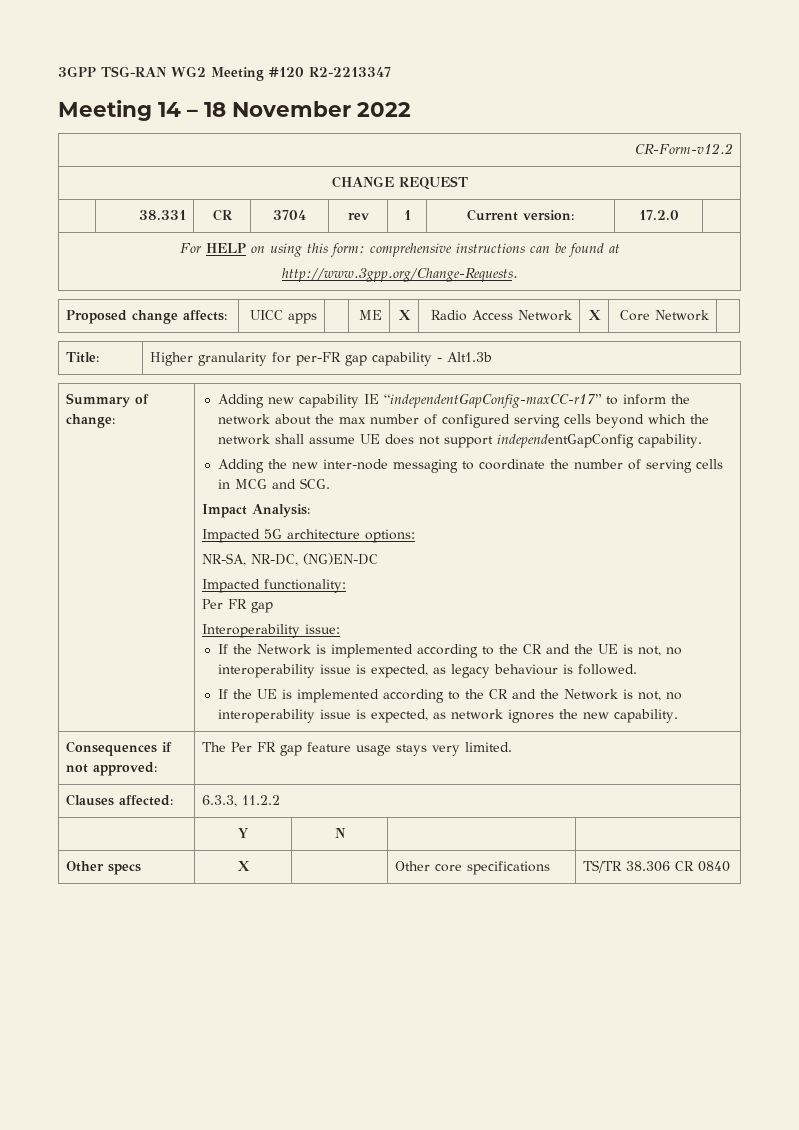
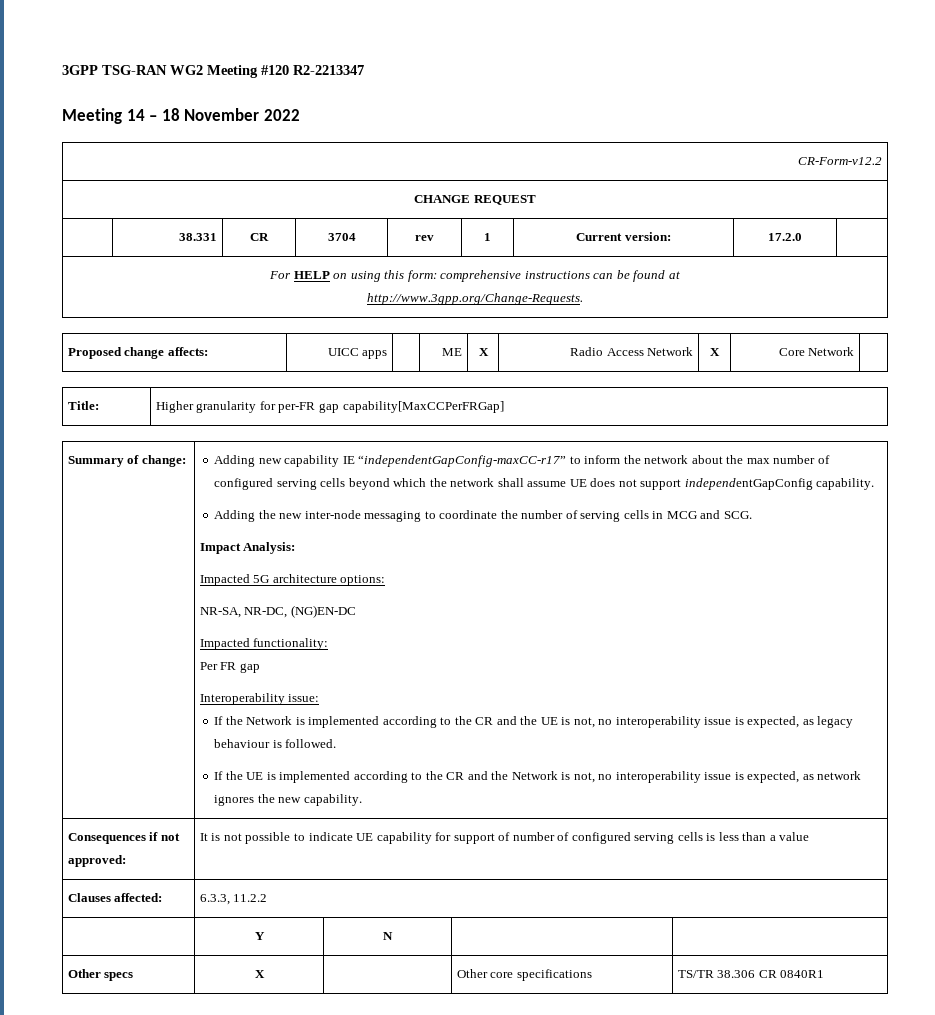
- Title: | Higher granularity for per-FR gap capability - Alt1.3b
+ Title: | Higher granularity for per-FR gap capability[MaxCCPerFRGap]
- Consequences if not approved: | The Per FR gap feature usage stays very limited.
+ Consequences if not approved: | It is not possible to indicate UE capability for support of number of configured serving cells is less than a value
- Other specs | X | | Other core specifications | TS/TR 38.306 CR 0840
+ Other specs | X | | Other core specifications | TS/TR 38.306 CR 0840R1

